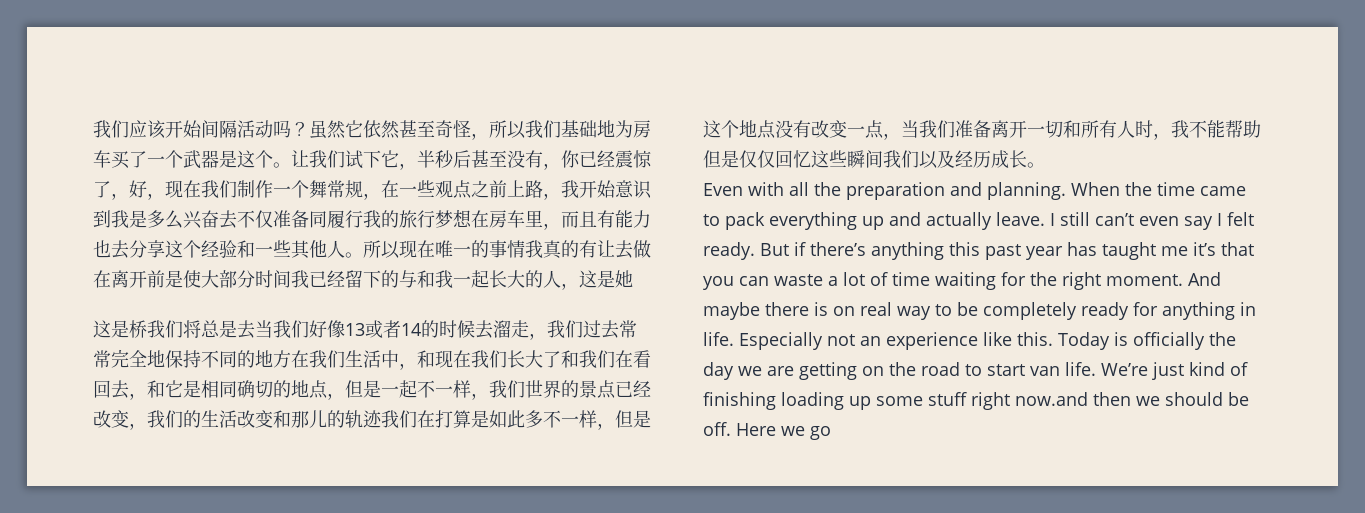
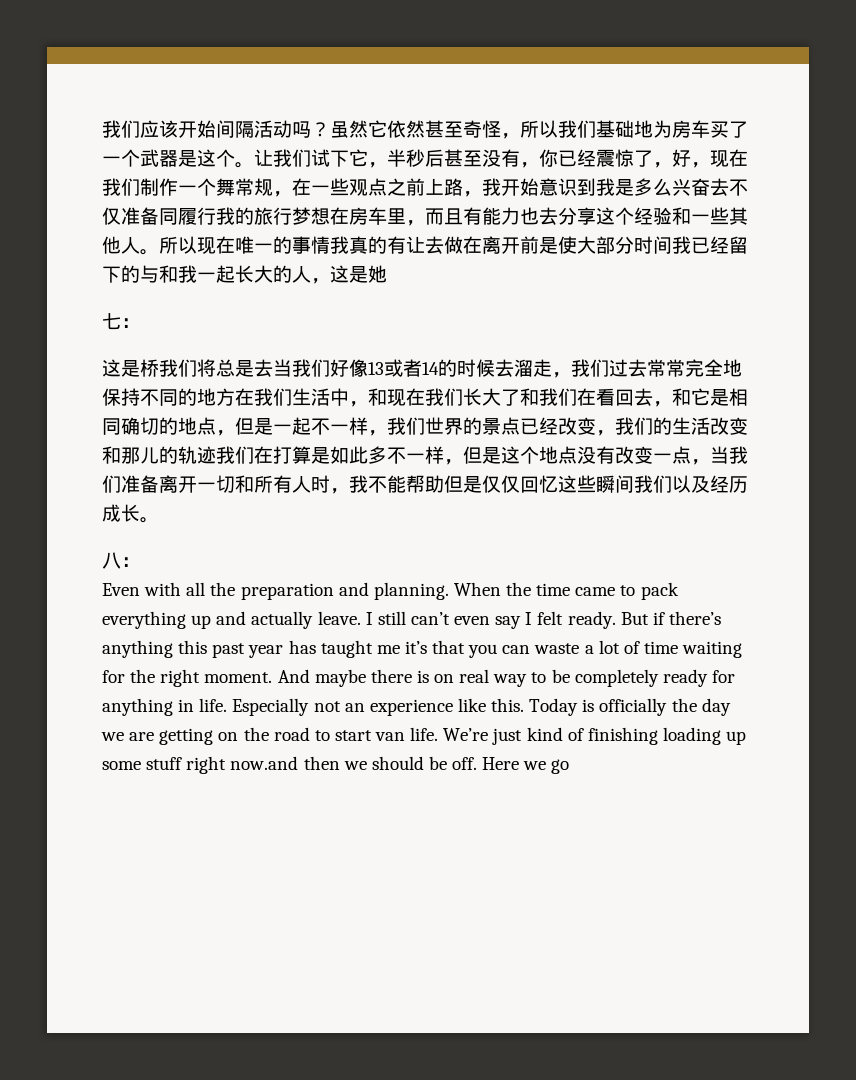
+ 七：
+ 八：

